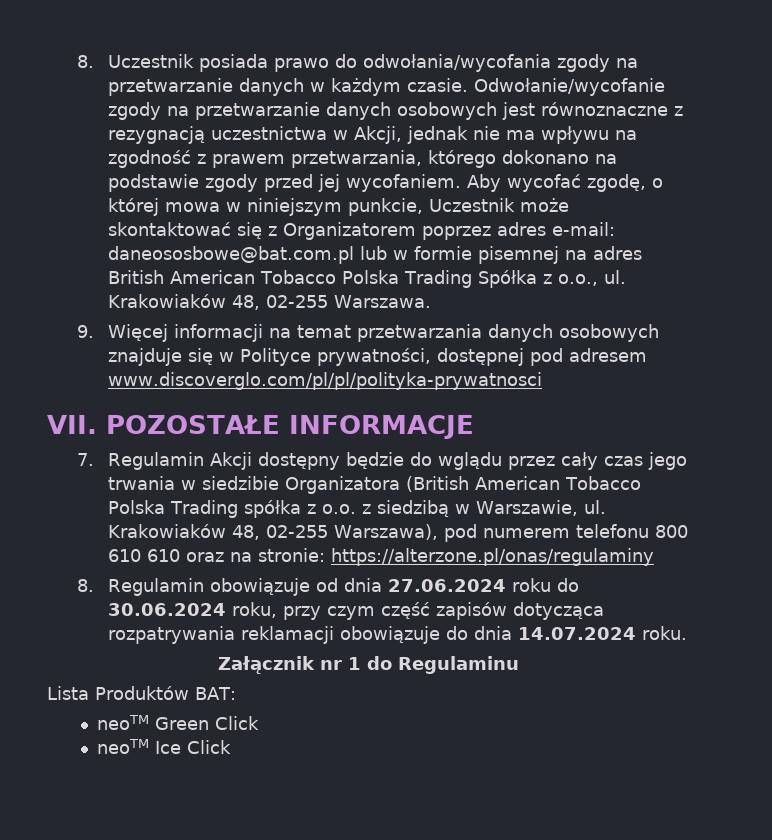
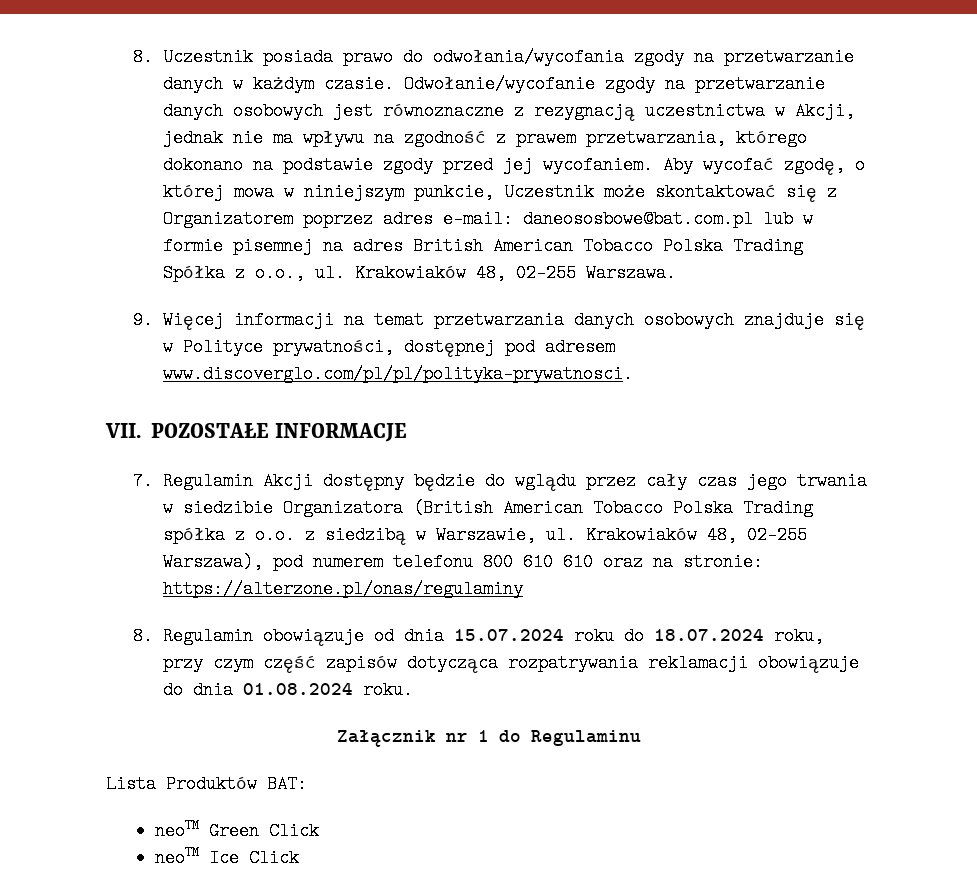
- 9. Więcej informacji na temat przetwarzania danych osobowych znajduje się w Polityce prywatności, dostępnej pod adresem www.discoverglo.com/pl/pl/polityka-prywatnosci
+ 9. Więcej informacji na temat przetwarzania danych osobowych znajduje się w Polityce prywatności, dostępnej pod adresem www.discoverglo.com/pl/pl/polityka-prywatnosci.
- 8. Regulamin obowiązuje od dnia 27.06.2024 roku do 30.06.2024 roku, przy czym część zapisów dotycząca rozpatrywania reklamacji obowiązuje do dnia 14.07.2024 roku.
+ 8. Regulamin obowiązuje od dnia 15.07.2024 roku do 18.07.2024 roku, przy czym część zapisów dotycząca rozpatrywania reklamacji obowiązuje do dnia 01.08.2024 roku.

